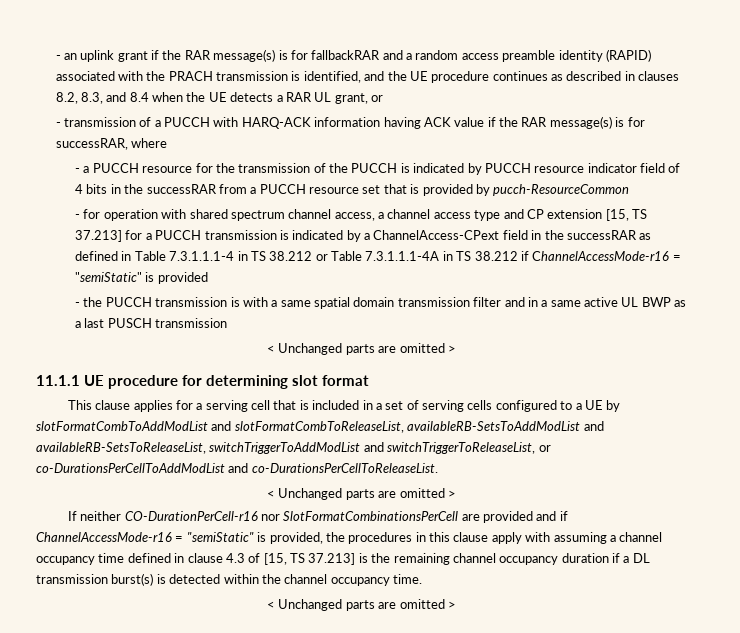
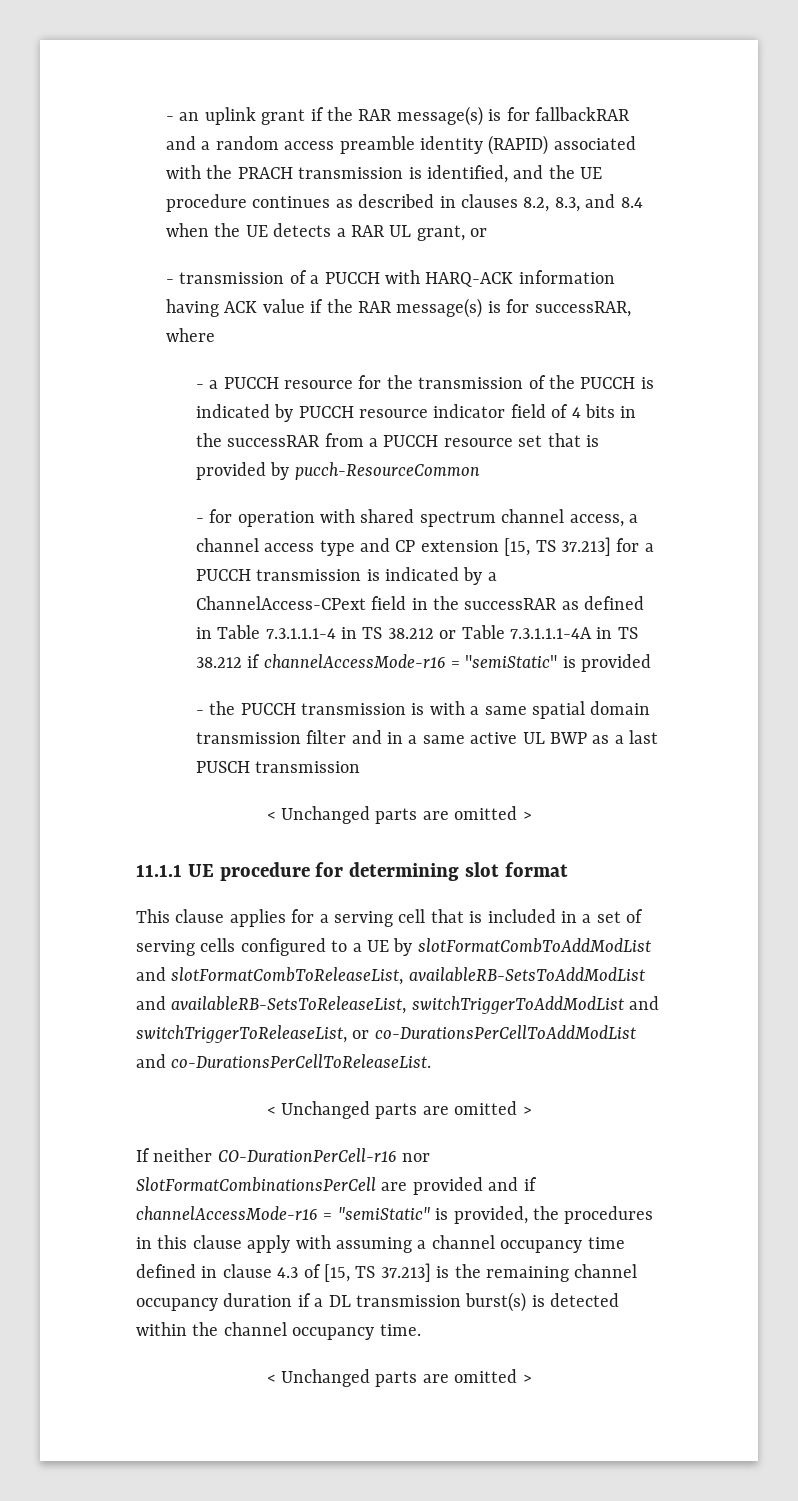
- - for operation with shared spectrum channel access, a channel access type and CP extension [15, TS 37.213] for a PUCCH transmission is indicated by a ChannelAccess-CPext field in the successRAR as defined in Table 7.3.1.1.1-4 in TS 38.212 or Table 7.3.1.1.1-4A in TS 38.212 if ChannelAccessMode-r16 = "semiStatic" is provided
+ - for operation with shared spectrum channel access, a channel access type and CP extension [15, TS 37.213] for a PUCCH transmission is indicated by a ChannelAccess-CPext field in the successRAR as defined in Table 7.3.1.1.1-4 in TS 38.212 or Table 7.3.1.1.1-4A in TS 38.212 if channelAccessMode-r16 = "semiStatic" is provided
- If neither CO-DurationPerCell-r16 nor SlotFormatCombinationsPerCell are provided and if ChannelAccessMode-r16 = "semiStatic" is provided, the procedures in this clause apply with assuming a channel occupancy time defined in clause 4.3 of [15, TS 37.213] is the remaining channel occupancy duration if a DL transmission burst(s) is detected within the channel occupancy time.
+ If neither CO-DurationPerCell-r16 nor SlotFormatCombinationsPerCell are provided and if channelAccessMode-r16 = "semiStatic" is provided, the procedures in this clause apply with assuming a channel occupancy time defined in clause 4.3 of [15, TS 37.213] is the remaining channel occupancy duration if a DL transmission burst(s) is detected within the channel occupancy time.

